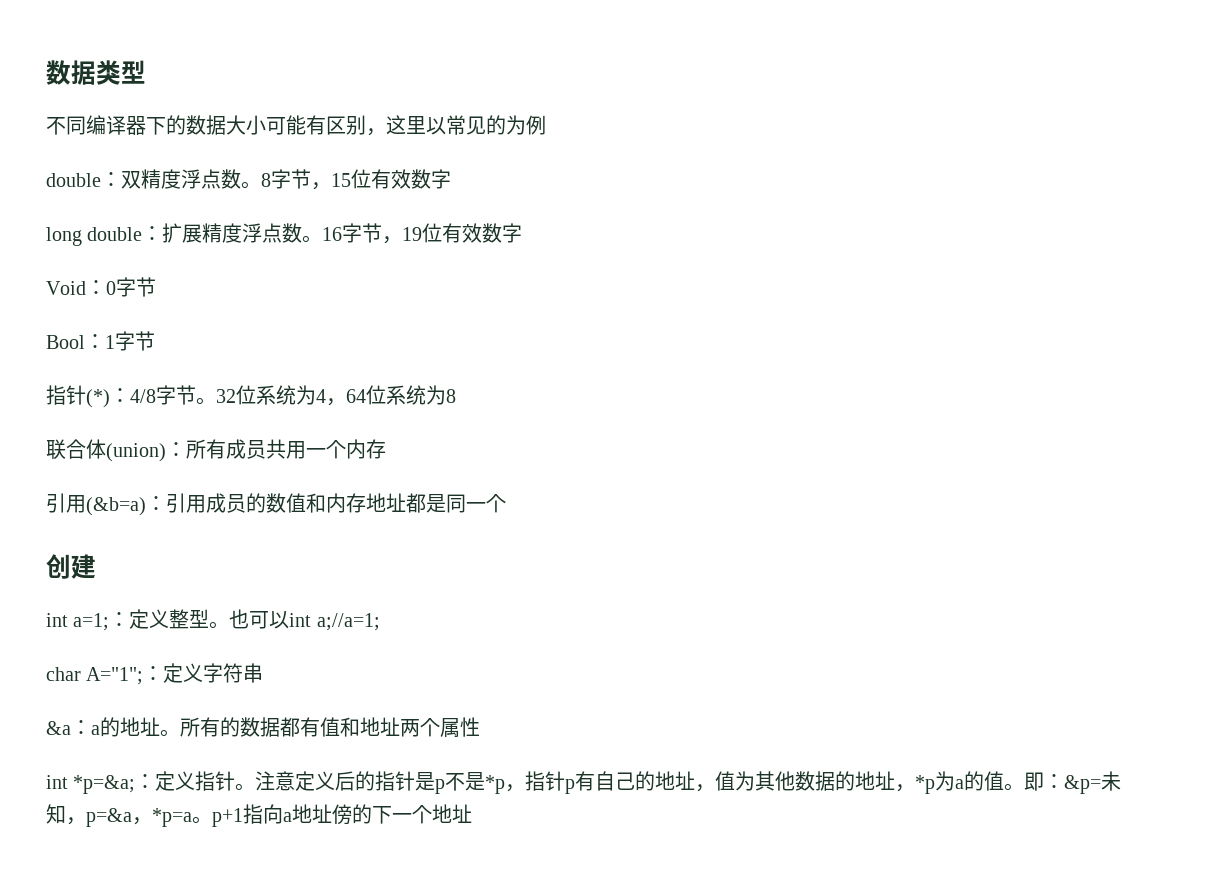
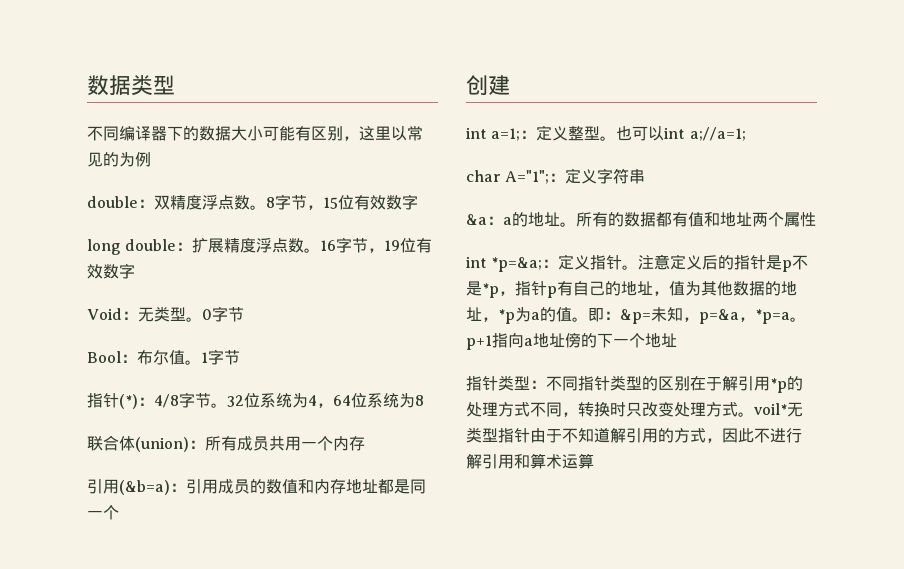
- Void：0字节
+ Void：无类型。0字节
- Bool：1字节
+ Bool：布尔值。1字节
+ 指针类型：不同指针类型的区别在于解引用*p的处理方式不同，转换时只改变处理方式。voil*无类型指针由于不知道解引用的方式，因此不进行解引用和算术运算

